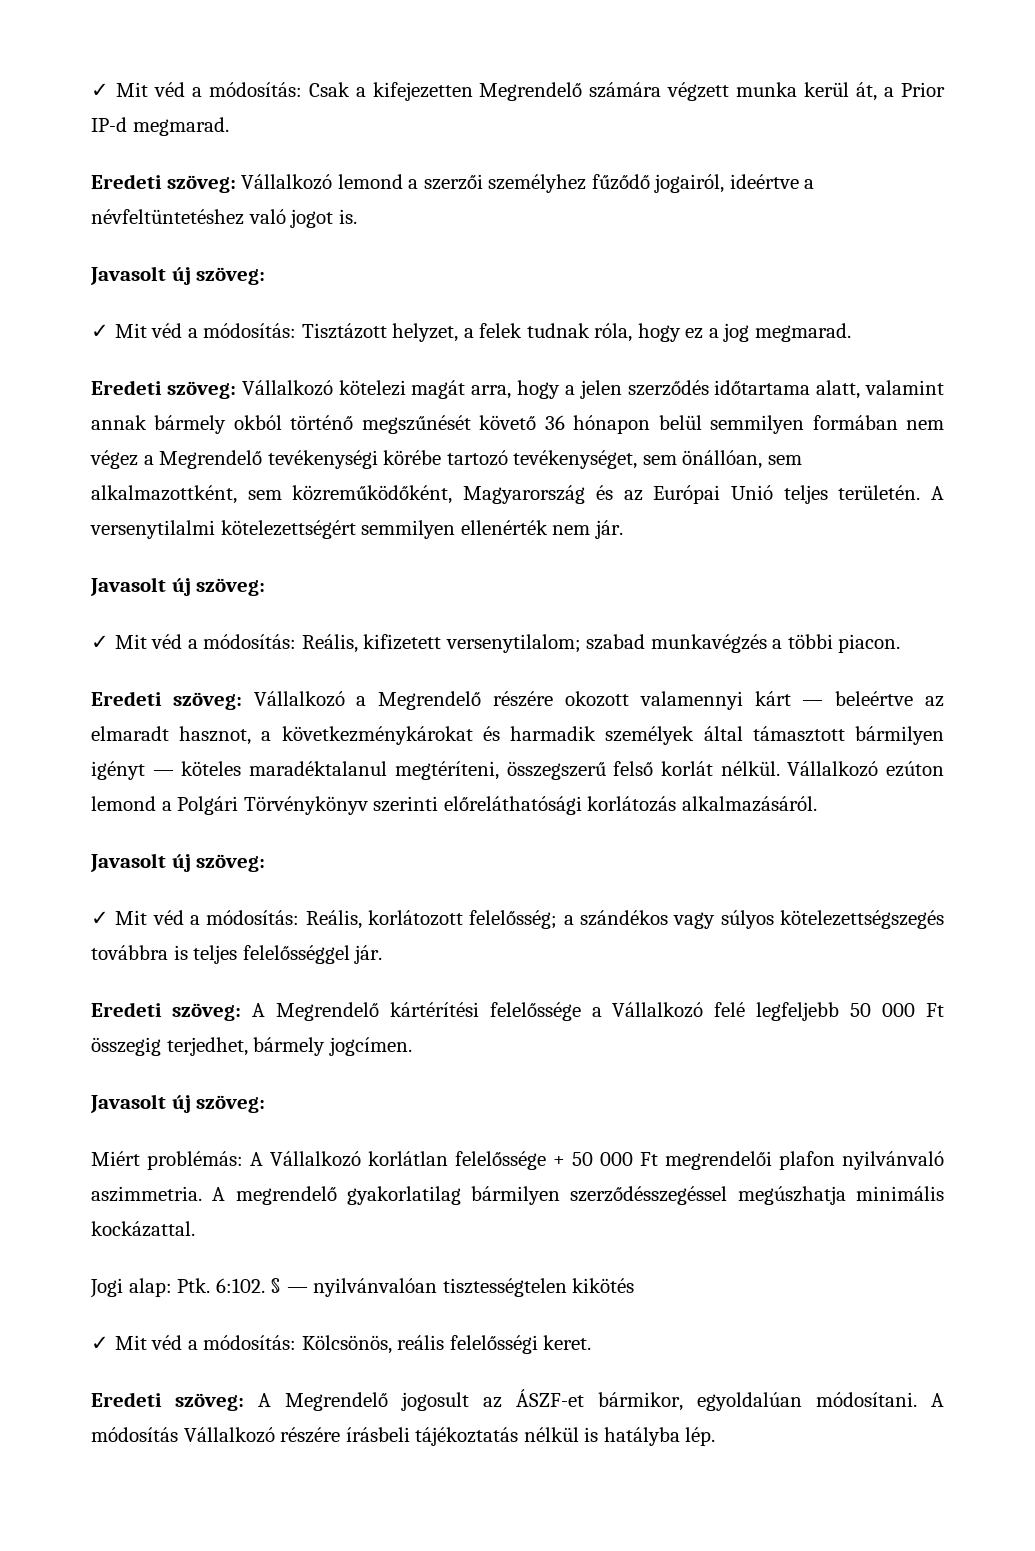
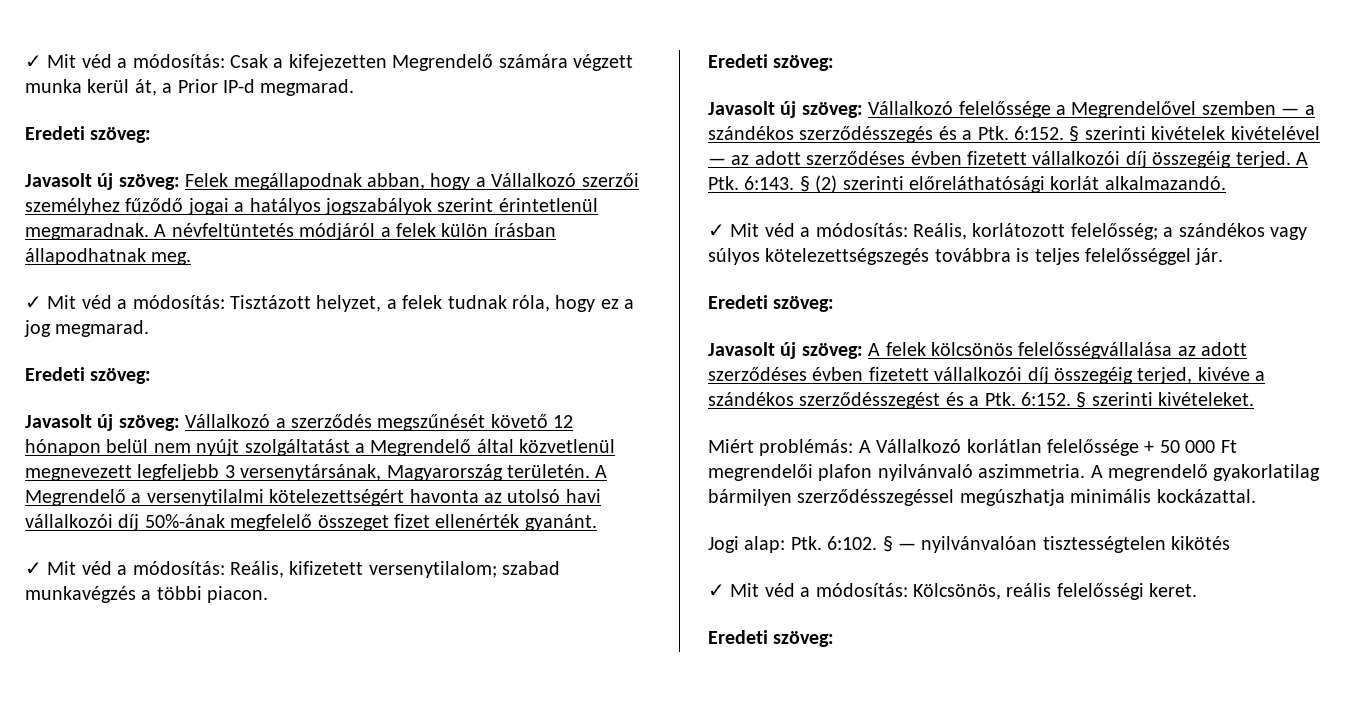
  ✓ Mit véd a módosítás: Csak a kifejezetten Megrendelő számára végzett munka kerül át, a Prior IP-d megmarad.
- Eredeti szöveg: Vállalkozó lemond a szerzői személyhez fűződő jogairól, ideértve a névfeltüntetéshez való jogot is.
- Javasolt új szöveg:
+ Eredeti szöveg:
+ Javasolt új szöveg: Felek megállapodnak abban, hogy a Vállalkozó szerzői személyhez fűződő jogai a hatályos jogszabályok szerint érintetlenül megmaradnak. A névfeltüntetés módjáról a felek külön írásban állapodhatnak meg.
  ✓ Mit véd a módosítás: Tisztázott helyzet, a felek tudnak róla, hogy ez a jog megmarad.
- Eredeti szöveg: Vállalkozó kötelezi magát arra, hogy a jelen szerződés időtartama alatt, valamint annak bármely okból történő megszűnését követő 36 hónapon belül semmilyen formában nem végez a Megrendelő tevékenységi körébe tartozó tevékenységet, sem önállóan, sem alkalmazottként, sem közreműködőként, Magyarország és az Európai Unió teljes területén. A versenytilalmi kötelezettségért semmilyen ellenérték nem jár.
- Javasolt új szöveg:
+ Eredeti szöveg:
+ Javasolt új szöveg: Vállalkozó a szerződés megszűnését követő 12 hónapon belül nem nyújt szolgáltatást a Megrendelő által közvetlenül megnevezett legfeljebb 3 versenytársának, Magyarország területén. A Megrendelő a versenytilalmi kötelezettségért havonta az utolsó havi vállalkozói díj 50%-ának megfelelő összeget fizet ellenérték gyanánt.
  ✓ Mit véd a módosítás: Reális, kifizetett versenytilalom; szabad munkavégzés a többi piacon.
- Eredeti szöveg: Vállalkozó a Megrendelő részére okozott valamennyi kárt — beleértve az elmaradt hasznot, a következménykárokat és harmadik személyek által támasztott bármilyen igényt — köteles maradéktalanul megtéríteni, összegszerű felső korlát nélkül. Vállalkozó ezúton lemond a Polgári Törvénykönyv szerinti előreláthatósági korlátozás alkalmazásáról.
- Javasolt új szöveg:
+ Eredeti szöveg:
+ Javasolt új szöveg: Vállalkozó felelőssége a Megrendelővel szemben — a szándékos szerződésszegés és a Ptk. 6:152. § szerinti kivételek kivételével — az adott szerződéses évben fizetett vállalkozói díj összegéig terjed. A Ptk. 6:143. § (2) szerinti előreláthatósági korlát alkalmazandó.
  ✓ Mit véd a módosítás: Reális, korlátozott felelősség; a szándékos vagy súlyos kötelezettségszegés továbbra is teljes felelősséggel jár.
- Eredeti szöveg: A Megrendelő kártérítési felelőssége a Vállalkozó felé legfeljebb 50 000 Ft összegig terjedhet, bármely jogcímen.
- Javasolt új szöveg:
+ Eredeti szöveg:
+ Javasolt új szöveg: A felek kölcsönös felelősségvállalása az adott szerződéses évben fizetett vállalkozói díj összegéig terjed, kivéve a szándékos szerződésszegést és a Ptk. 6:152. § szerinti kivételeket.
  ✓ Mit véd a módosítás: Kölcsönös, reális felelősségi keret.
- Eredeti szöveg: A Megrendelő jogosult az ÁSZF-et bármikor, egyoldalúan módosítani. A módosítás Vállalkozó részére írásbeli tájékoztatás nélkül is hatályba lép.
+ Eredeti szöveg:

